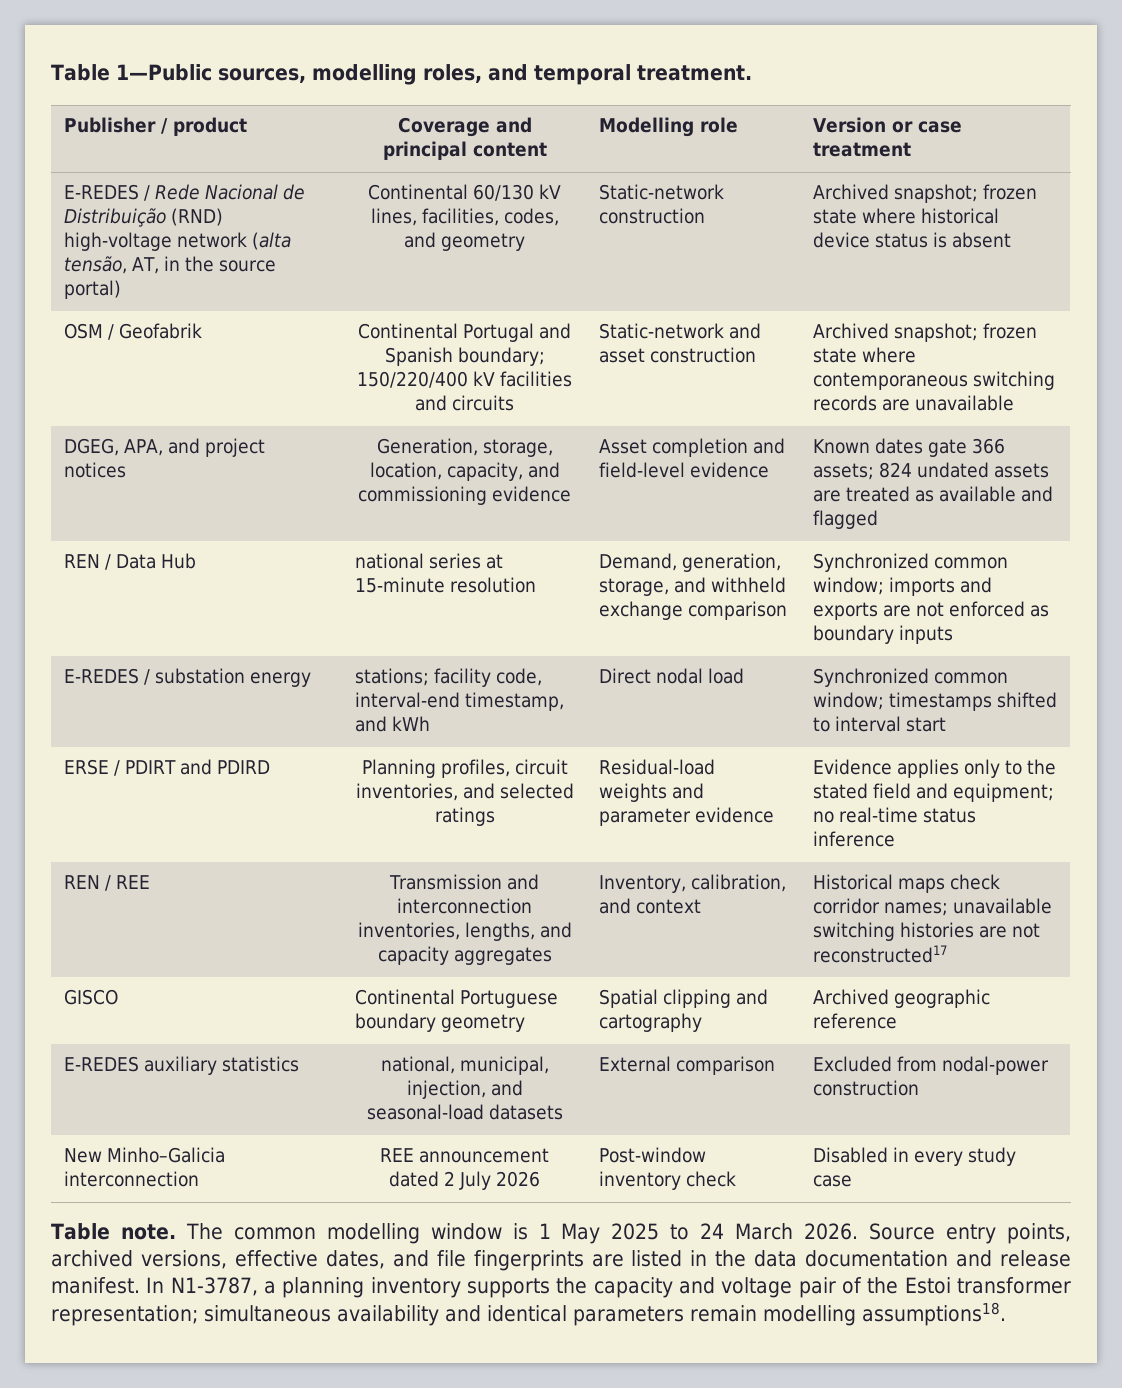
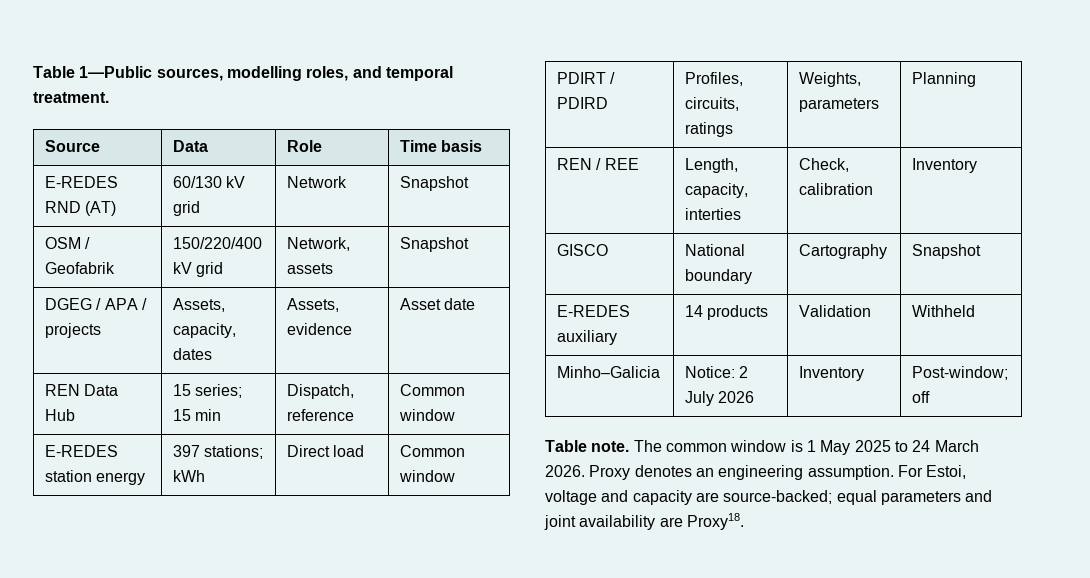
- Publisher / product | Coverage and principal content | Modelling role | Version or case treatment
- E-REDES / Rede Nacional de Distribuição (RND) high-voltage network (alta tensão, AT, in the source portal) | Continental 60/130 kV lines, facilities, codes, and geometry | Static-network construction | Archived snapshot; frozen state where historical device status is absent
- OSM / Geofabrik | Continental Portugal and Spanish boundary; 150/220/400 kV facilities and circuits | Static-network and asset construction | Archived snapshot; frozen state where contemporaneous switching records are unavailable
- DGEG, APA, and project notices | Generation, storage, location, capacity, and commissioning evidence | Asset completion and field-level evidence | Known dates gate 366 assets; 824 undated assets are treated as available and flagged
- REN / Data Hub | national series at 15-minute resolution | Demand, generation, storage, and withheld exchange comparison | Synchronized common window; imports and exports are not enforced as boundary inputs
- E-REDES / substation energy | stations; facility code, interval-end timestamp, and kWh | Direct nodal load | Synchronized common window; timestamps shifted to interval start
- ERSE / PDIRT and PDIRD | Planning profiles, circuit inventories, and selected ratings | Residual-load weights and parameter evidence | Evidence applies only to the stated field and equipment; no real-time status inference
- REN / REE | Transmission and interconnection inventories, lengths, and capacity aggregates | Inventory, calibration, and context | Historical maps check corridor names; unavailable switching histories are not reconstructed17
+ Source | Data | Role | Time basis
+ E-REDES RND (AT) | 60/130 kV grid | Network | Snapshot
+ OSM / Geofabrik | 150/220/400 kV grid | Network, assets | Snapshot
+ DGEG / APA / projects | Assets, capacity, dates | Assets, evidence | Asset date
+ REN Data Hub | 15 series; 15 min | Dispatch, reference | Common window
+ E-REDES station energy | 397 stations; kWh | Direct load | Common window
+ PDIRT / PDIRD | Profiles, circuits, ratings | Weights, parameters | Planning
+ REN / REE | Length, capacity, interties | Check, calibration | Inventory
- GISCO | Continental Portuguese boundary geometry | Spatial clipping and cartography | Archived geographic reference
- E-REDES auxiliary statistics | national, municipal, injection, and seasonal-load datasets | External comparison | Excluded from nodal-power construction
- New Minho–Galicia interconnection | REE announcement dated 2 July 2026 | Post-window inventory check | Disabled in every study case
+ GISCO | National boundary | Cartography | Snapshot
+ E-REDES auxiliary | 14 products | Validation | Withheld
+ Minho–Galicia | Notice: 2 July 2026 | Inventory | Post-window; off
- The common modelling window is 1 May 2025 to 24 March 2026.
+ The common window is 1 May 2025 to 24 March 2026.
- Source entry points, archived versions, effective dates, and file fingerprints are listed in the data documentation and release manifest. In N1-3787, a planning inventory supports the capacity and voltage pair of the Estoi transformer representation; simultaneous availability and identical parameters remain modelling assumptions18.
+ Proxy denotes an engineering assumption. For Estoi, voltage and capacity are source-backed; equal parameters and joint availability are Proxy18.

